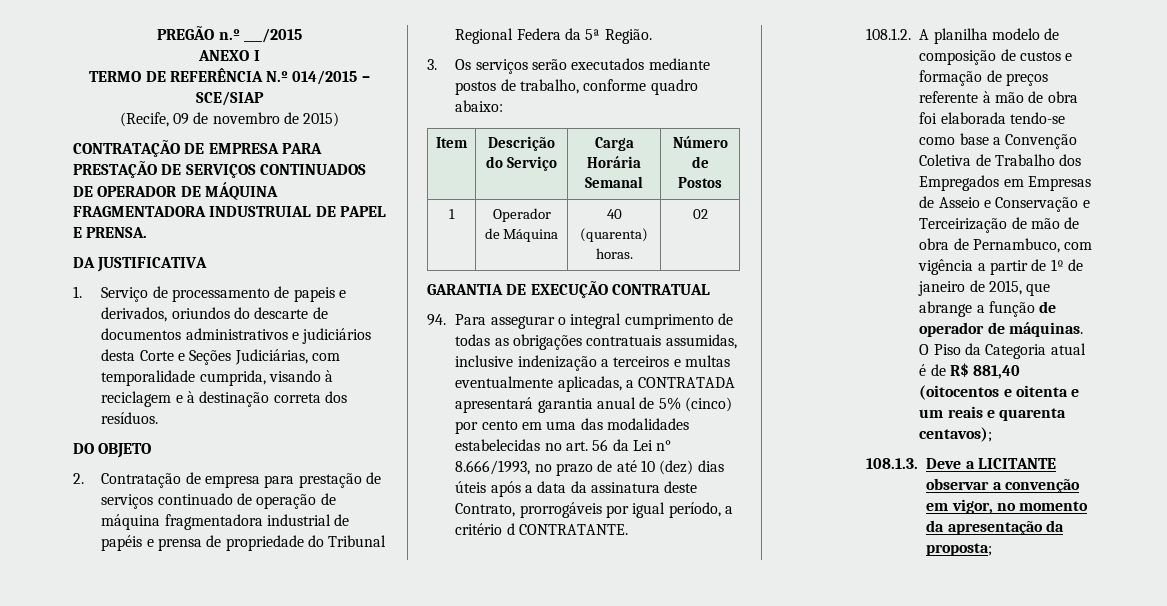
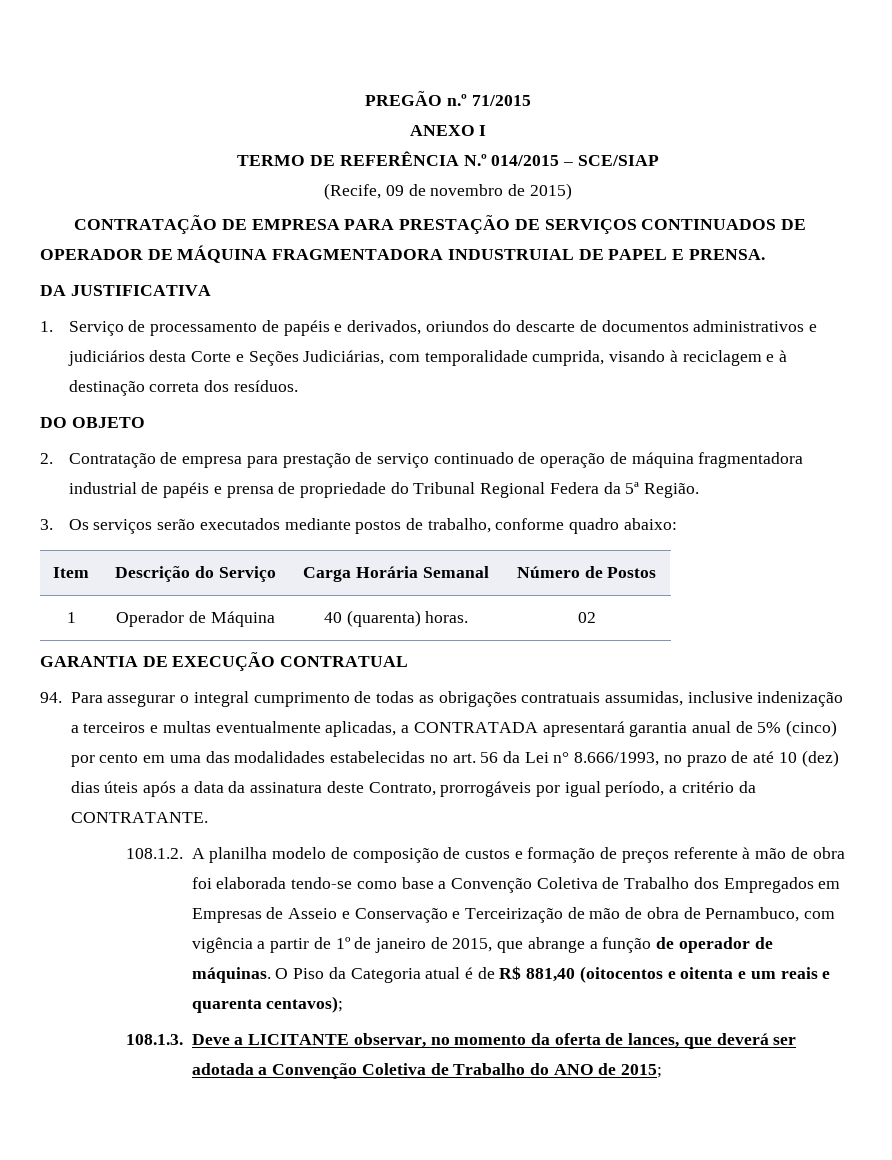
- PREGÃO n.º ___/2015
+ PREGÃO n.º 71/2015
- 1. Serviço de processamento de papeis e derivados, oriundos do descarte de documentos administrativos e judiciários desta Corte e Seções Judiciárias, com temporalidade cumprida, visando à reciclagem e à destinação correta dos resíduos.
+ 1. Serviço de processamento de papéis e derivados, oriundos do descarte de documentos administrativos e judiciários desta Corte e Seções Judiciárias, com temporalidade cumprida, visando à reciclagem e à destinação correta dos resíduos.
- 2. Contratação de empresa para prestação de serviços continuado de operação de máquina fragmentadora industrial de papéis e prensa de propriedade do Tribunal Regional Federa da 5ª Região.
+ 2. Contratação de empresa para prestação de serviço continuado de operação de máquina fragmentadora industrial de papéis e prensa de propriedade do Tribunal Regional Federa da 5ª Região.
- 94. Para assegurar o integral cumprimento de todas as obrigações contratuais assumidas, inclusive indenização a terceiros e multas eventualmente aplicadas, a CONTRATADA apresentará garantia anual de 5% (cinco) por cento em uma das modalidades estabelecidas no art. 56 da Lei n° 8.666/1993, no prazo de até 10 (dez) dias úteis após a data da assinatura deste Contrato, prorrogáveis por igual período, a critério d CONTRATANTE.
+ 94. Para assegurar o integral cumprimento de todas as obrigações contratuais assumidas, inclusive indenização a terceiros e multas eventualmente aplicadas, a CONTRATADA apresentará garantia anual de 5% (cinco) por cento em uma das modalidades estabelecidas no art. 56 da Lei n° 8.666/1993, no prazo de até 10 (dez) dias úteis após a data da assinatura deste Contrato, prorrogáveis por igual período, a critério da CONTRATANTE.
- 108.1.3. Deve a LICITANTE observar a convenção em vigor, no momento da apresentação da proposta;
+ 108.1.3. Deve a LICITANTE observar, no momento da oferta de lances, que deverá ser adotada a Convenção Coletiva de Trabalho do ANO de 2015;

